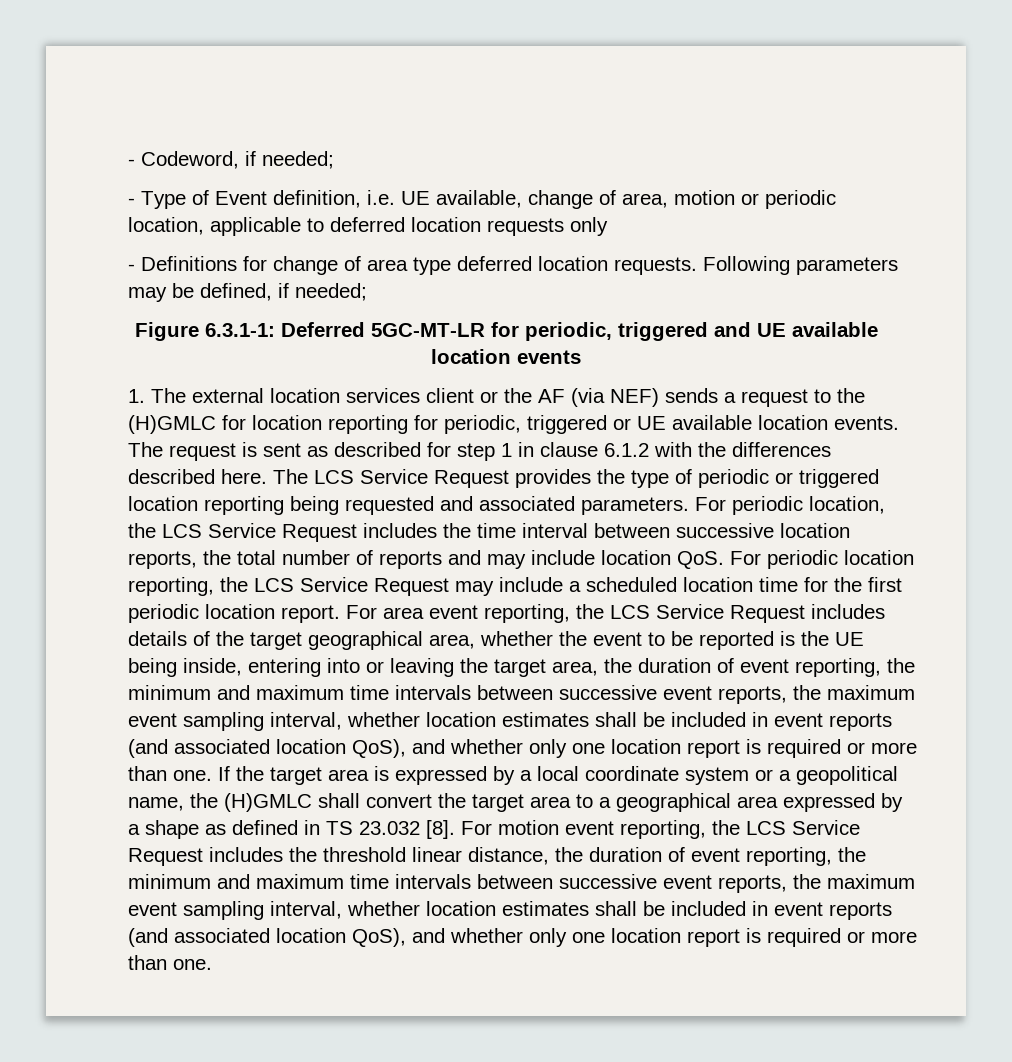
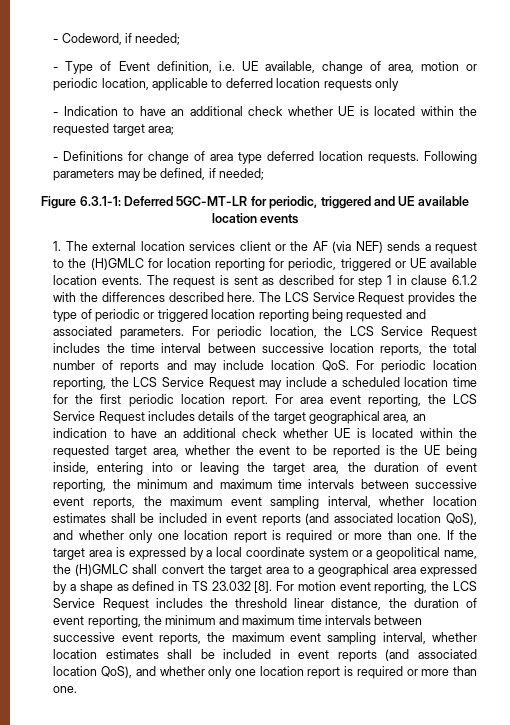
+ - Indication to have an additional check whether UE is located within the requested target area;
- For area event reporting, the LCS Service Request includes details of the target geographical area, whether the event to be reported is the UE being inside, entering into or leaving the target area, the duration of event reporting, the minimum and maximum time intervals between successive event reports, the maximum event sampling interval, whether location estimates shall be included in event reports (and associated location QoS), and whether only one location report is required or more than one.
+ For area event reporting, the LCS Service Request includes details of the target geographical area, an indication to have an additional check whether UE is located within the requested target area, whether the event to be reported is the UE being inside, entering into or leaving the target area, the duration of event reporting, the minimum and maximum time intervals between successive event reports, the maximum event sampling interval, whether location estimates shall be included in event reports (and associated location QoS), and whether only one location report is required or more than one.

